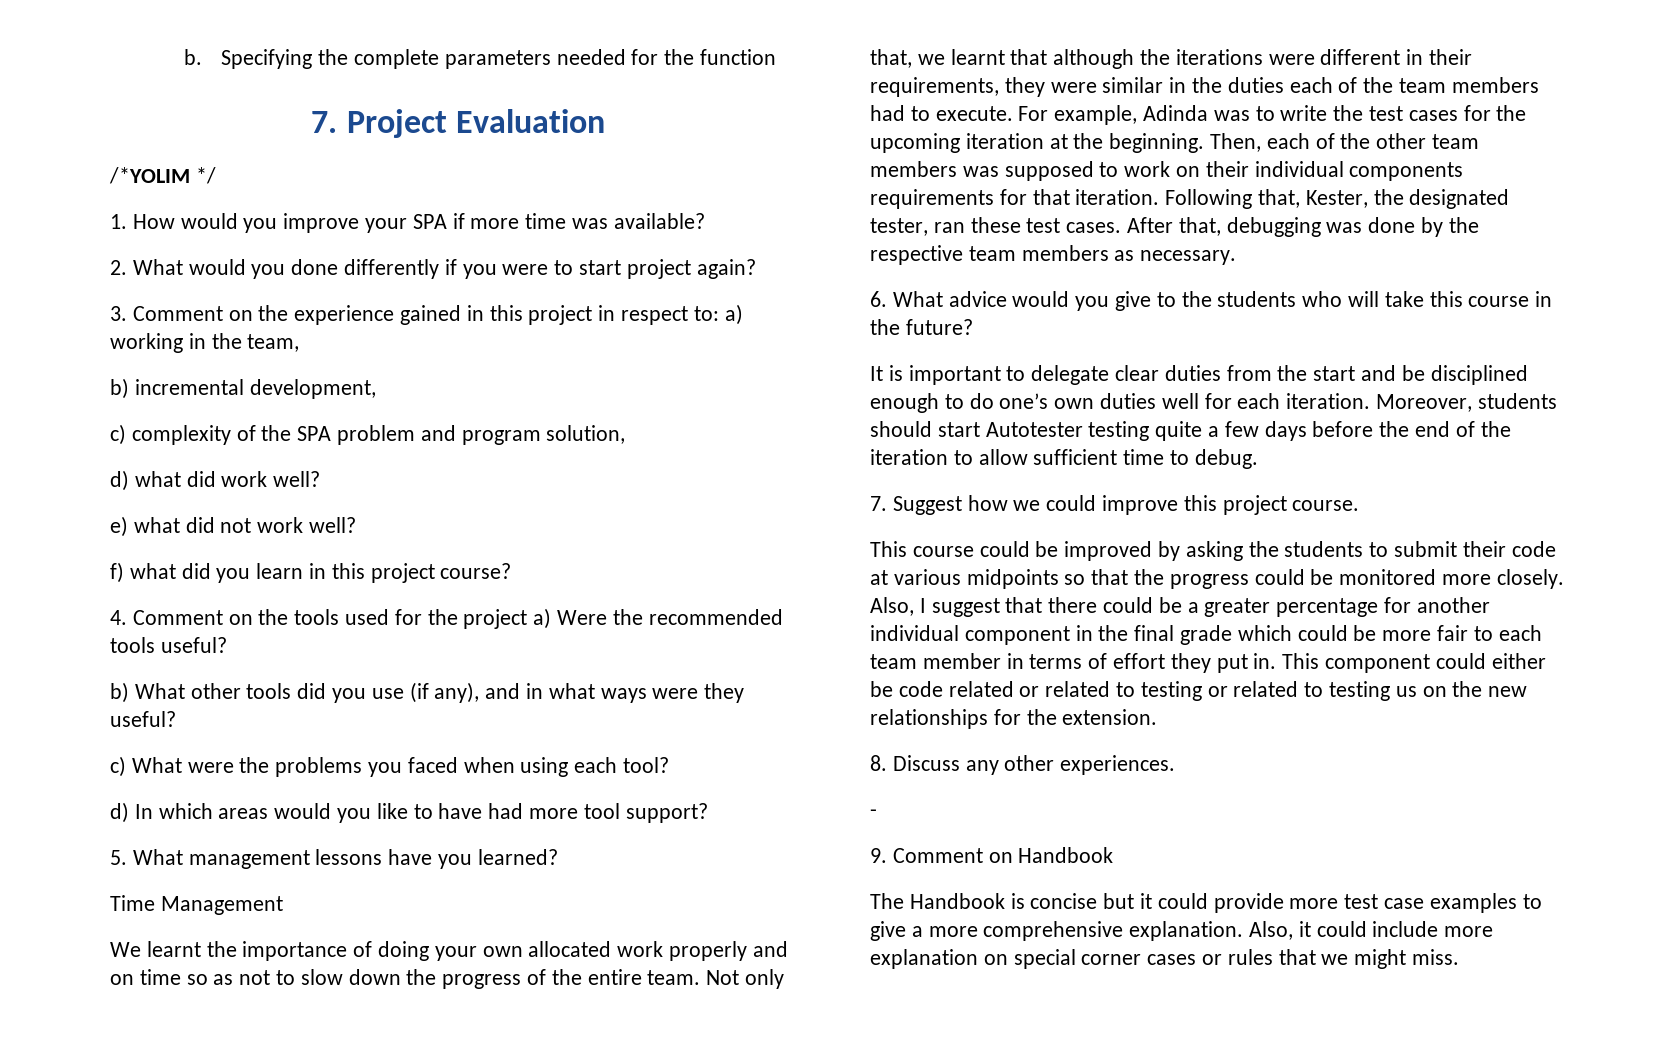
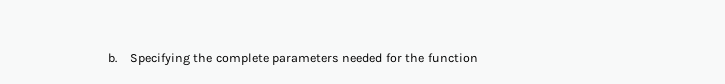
- 7. Project Evaluation
- /*YOLIM */
- 1. How would you improve your SPA if more time was available?
- 2. What would you done differently if you were to start project again?
- 3. Comment on the experience gained in this project in respect to: a) working in the team,
- b) incremental development,
- c) complexity of the SPA problem and program solution,
- d) what did work well?
- e) what did not work well?
- f) what did you learn in this project course?
- 4. Comment on the tools used for the project a) Were the recommended tools useful?
- b) What other tools did you use (if any), and in what ways were they useful?
- c) What were the problems you faced when using each tool?
- d) In which areas would you like to have had more tool support?
- 5. What management lessons have you learned?
- Time Management
- We learnt the importance of doing your own allocated work properly and on time so as not to slow down the progress of the entire team. Not only that, we learnt that although the iterations were different in their requirements, they were similar in the duties each of the team members had to execute. For example, Adinda was to write the test cases for the upcoming iteration at the beginning. Then, each of the other team members was supposed to work on their individual components requirements for that iteration. Following that, Kester, the designated tester, ran these test cases. After that, debugging was done by the respective team members as necessary.
- 6. What advice would you give to the students who will take this course in the future?
- It is important to delegate clear duties from the start and be disciplined enough to do one’s own duties well for each iteration. Moreover, students should start Autotester testing quite a few days before the end of the iteration to allow sufficient time to debug.
- 7. Suggest how we could improve this project course.
- This course could be improved by asking the students to submit their code at various midpoints so that the progress could be monitored more closely. Also, I suggest that there could be a greater percentage for another individual component in the final grade which could be more fair to each team member in terms of effort they put in. This component could either be code related or related to testing or related to testing us on the new relationships for the extension.
- 8. Discuss any other experiences.
- -
- 9. Comment on Handbook
- The Handbook is concise but it could provide more test case examples to give a more comprehensive explanation. Also, it could include more explanation on special corner cases or rules that we might miss.

